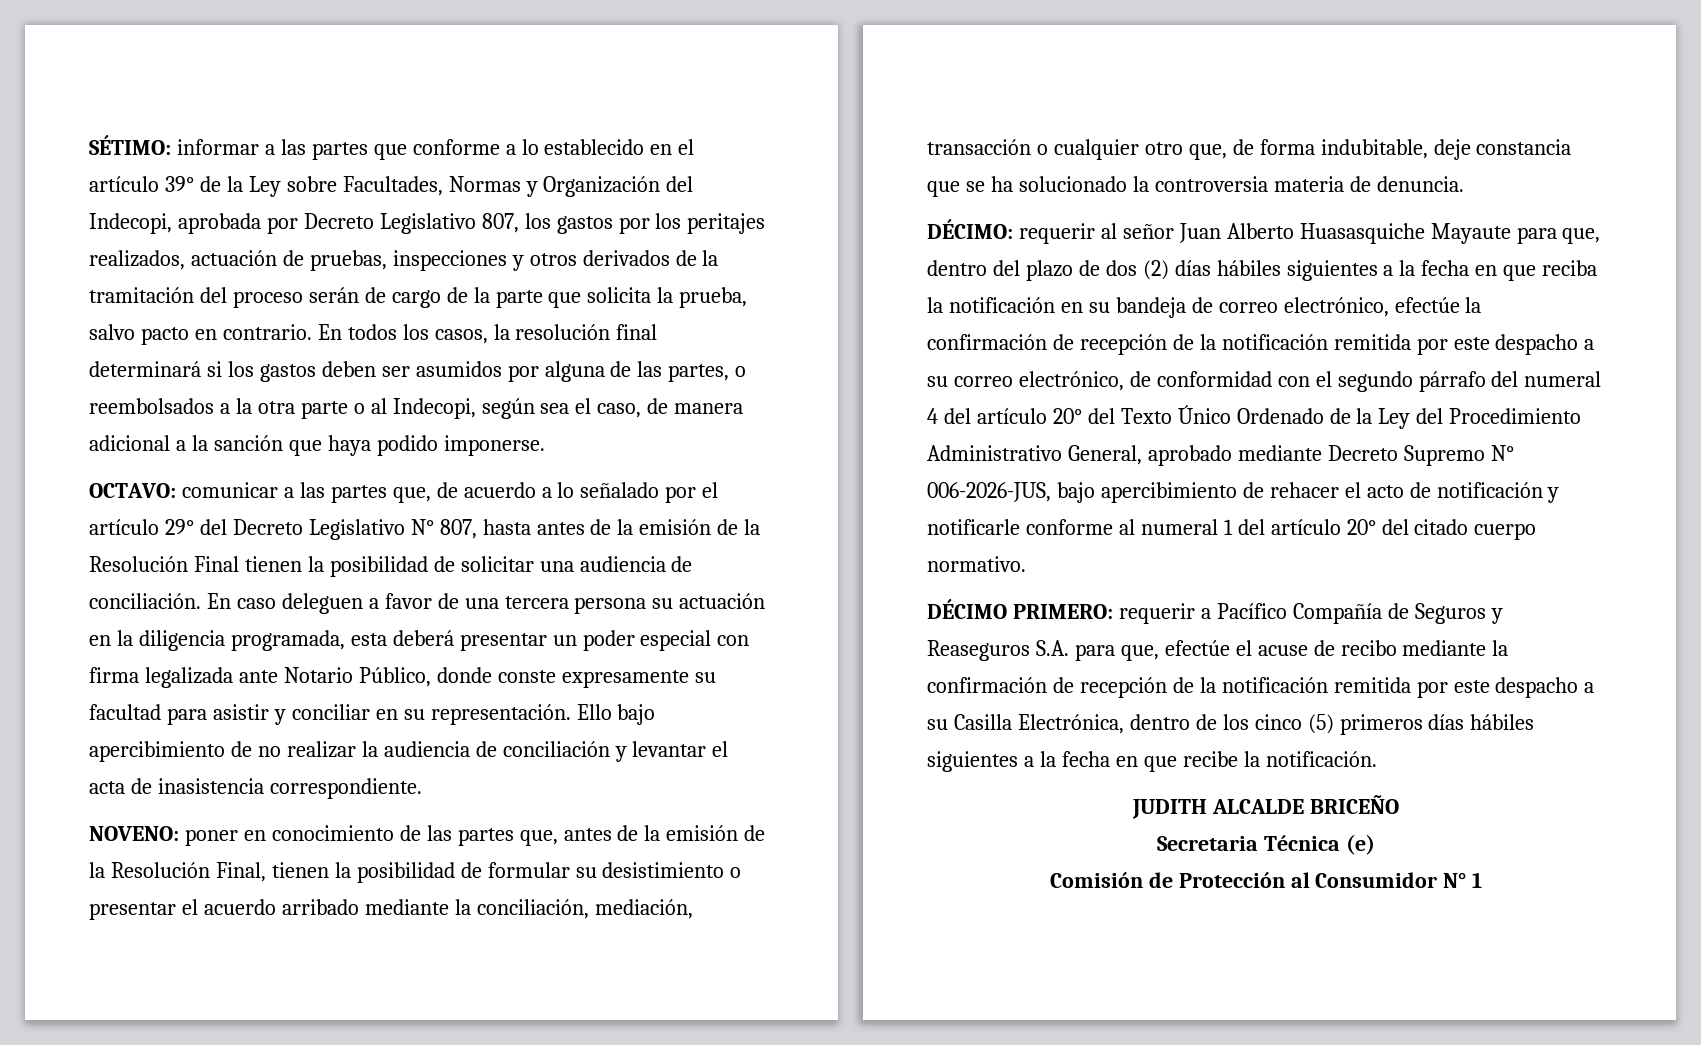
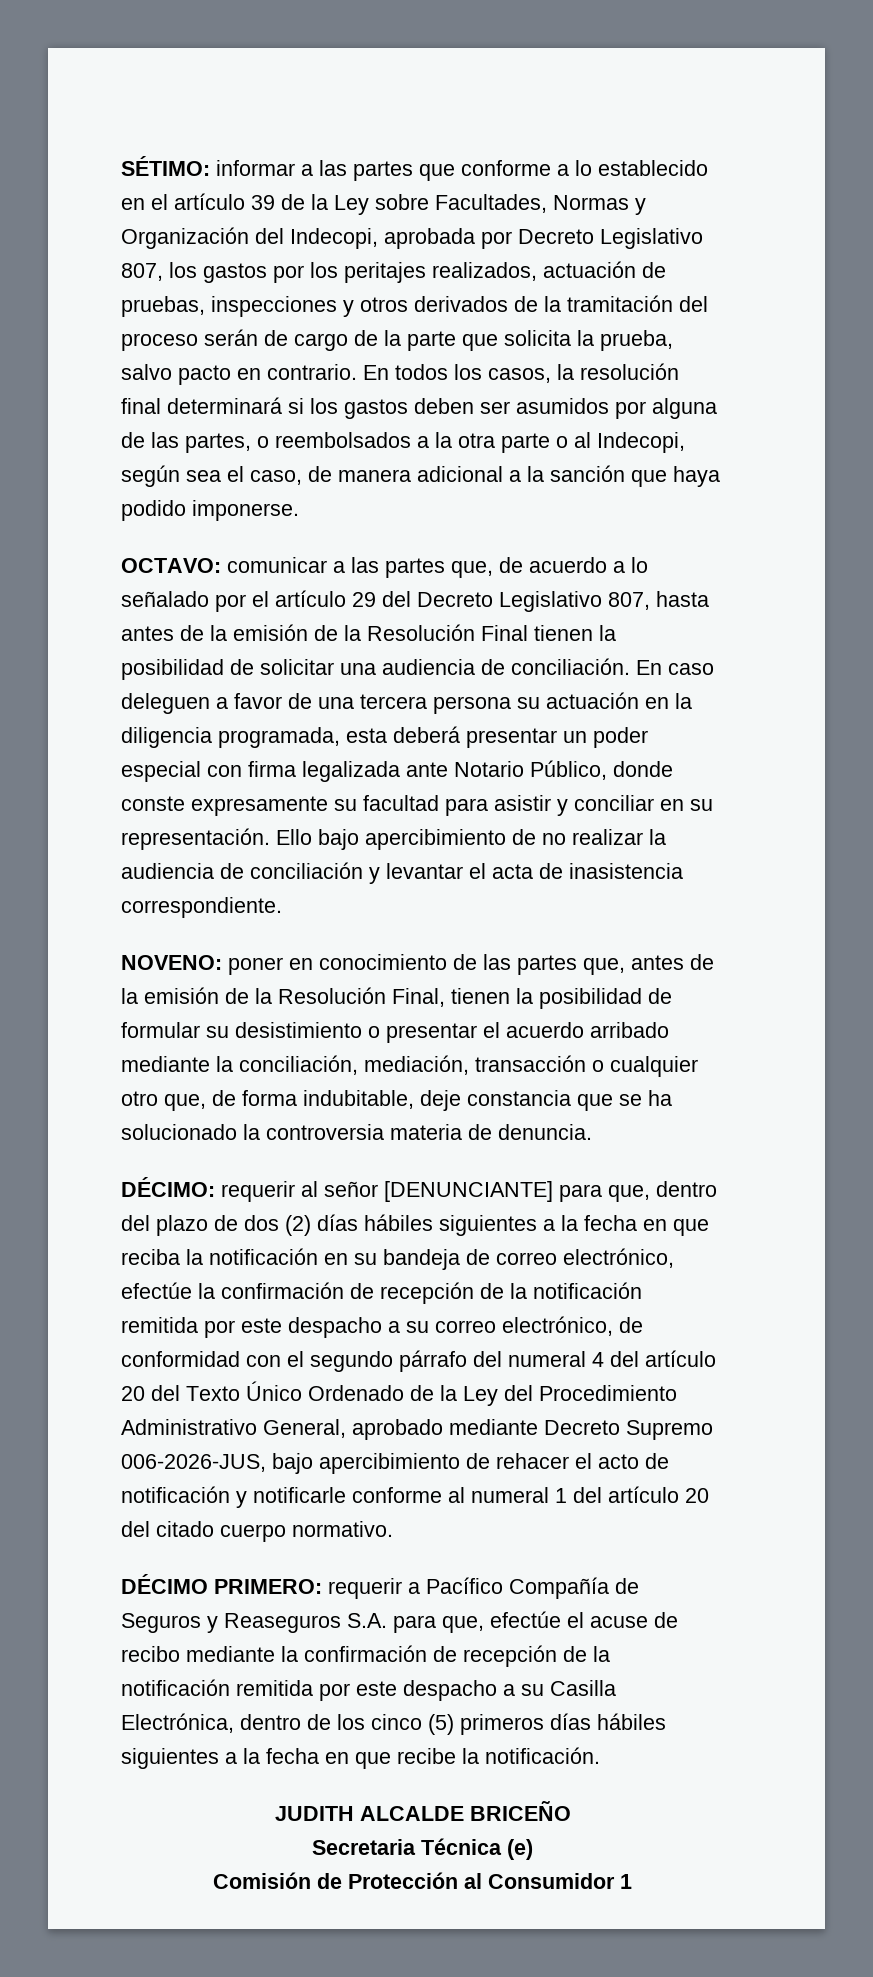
- SÉTIMO: informar a las partes que conforme a lo establecido en el artículo 39° de la Ley sobre Facultades, Normas y Organización del Indecopi, aprobada por Decreto Legislativo 807, los gastos por los peritajes realizados, actuación de pruebas, inspecciones y otros derivados de la tramitación del proceso serán de cargo de la parte que solicita la prueba, salvo pacto en contrario.
+ SÉTIMO: informar a las partes que conforme a lo establecido en el artículo 39 de la Ley sobre Facultades, Normas y Organización del Indecopi, aprobada por Decreto Legislativo 807, los gastos por los peritajes realizados, actuación de pruebas, inspecciones y otros derivados de la tramitación del proceso serán de cargo de la parte que solicita la prueba, salvo pacto en contrario.
- OCTAVO: comunicar a las partes que, de acuerdo a lo señalado por el artículo 29° del Decreto Legislativo N° 807, hasta antes de la emisión de la Resolución Final tienen la posibilidad de solicitar una audiencia de conciliación.
+ OCTAVO: comunicar a las partes que, de acuerdo a lo señalado por el artículo 29 del Decreto Legislativo 807, hasta antes de la emisión de la Resolución Final tienen la posibilidad de solicitar una audiencia de conciliación.
- requerir al señor Juan Alberto Huasasquiche Mayaute para que, dentro del plazo de dos (2) días hábiles siguientes a la fecha en que reciba la notificación en su bandeja de correo electrónico, efectúe la confirmación de recepción de la notificación remitida por este despacho a su correo electrónico, de conformidad con el segundo párrafo del numeral 4 del artículo 20° del Texto Único Ordenado de la Ley del Procedimiento Administrativo General, aprobado mediante Decreto Supremo N° 006-2026-JUS, bajo apercibimiento de rehacer el acto de notificación y notificarle conforme al numeral 1 del artículo 20° del citado cuerpo normativo.
+ requerir al señor [DENUNCIANTE] para que, dentro del plazo de dos (2) días hábiles siguientes a la fecha en que reciba la notificación en su bandeja de correo electrónico, efectúe la confirmación de recepción de la notificación remitida por este despacho a su correo electrónico, de conformidad con el segundo párrafo del numeral 4 del artículo 20 del Texto Único Ordenado de la Ley del Procedimiento Administrativo General, aprobado mediante Decreto Supremo 006-2026-JUS, bajo apercibimiento de rehacer el acto de notificación y notificarle conforme al numeral 1 del artículo 20 del citado cuerpo normativo.
- Comisión de Protección al Consumidor N° 1
+ Comisión de Protección al Consumidor 1

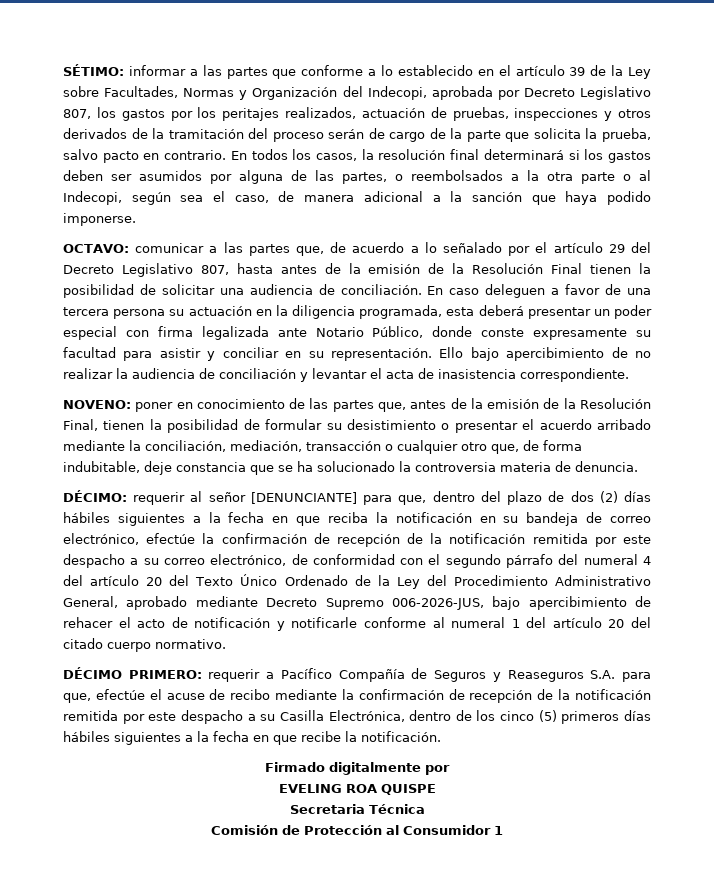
- JUDITH ALCALDE BRICEÑO
+ Firmado digitalmente por
+ EVELING ROA QUISPE
- Secretaria Técnica (e)
+ Secretaria Técnica

